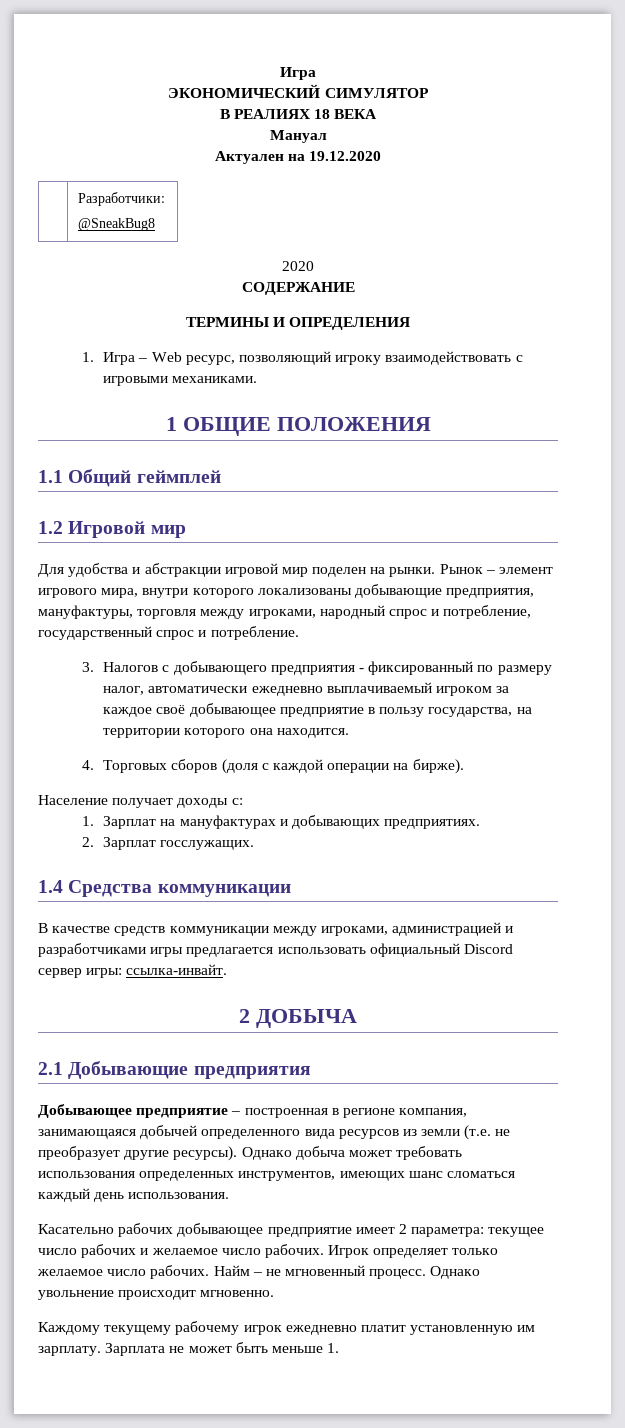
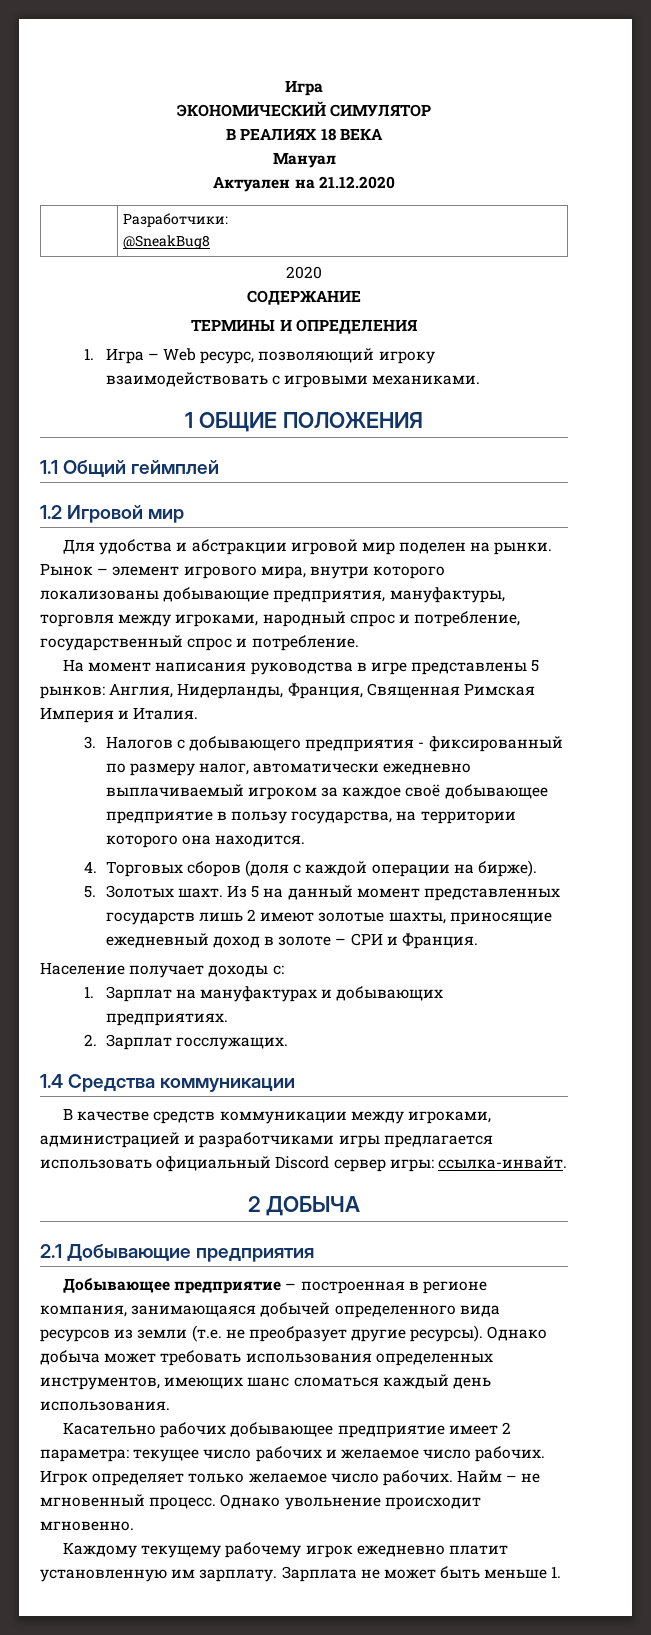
- Актуален на 19.12.2020
+ Актуален на 21.12.2020
+ На момент написания руководства в игре представлены 5 рынков: Англия, Нидерланды, Франция, Священная Римская Империя и Италия.
+ 5. Золотых шахт. Из 5 на данный момент представленных государств лишь 2 имеют золотые шахты, приносящие ежедневный доход в золоте – СРИ и Франция.

